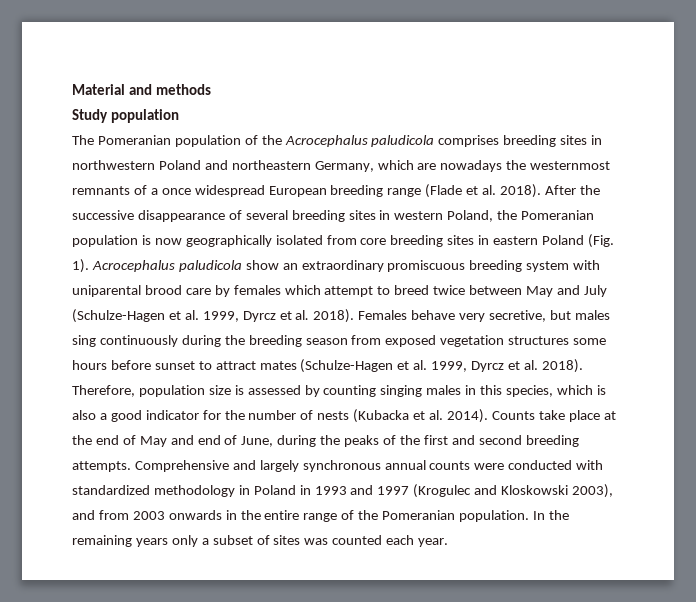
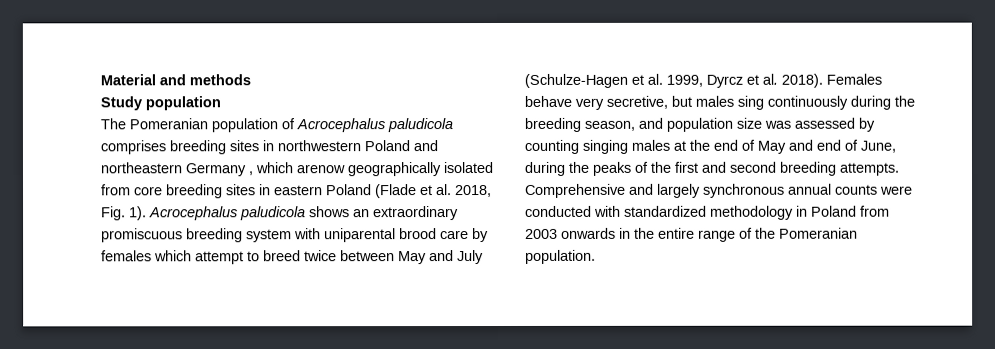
- The Pomeranian population of the Acrocephalus paludicola comprises breeding sites in northwestern Poland and northeastern Germany, which are nowadays the westernmost remnants of a once widespread European breeding range (Flade et al. 2018). After the successive disappearance of several breeding sites in western Poland, the Pomeranian population is now geographically isolated from core breeding sites in eastern Poland (Fig. 1).
+ The Pomeranian population of Acrocephalus paludicola comprises breeding sites in northwestern Poland and northeastern Germany , which arenow geographically isolated from core breeding sites in eastern Poland (Flade et al. 2018, Fig. 1).
- Acrocephalus paludicola show an extraordinary promiscuous breeding system with uniparental brood care by females which attempt to breed twice between May and July (Schulze-Hagen et al. 1999, Dyrcz et al. 2018).
+ Acrocephalus paludicola shows an extraordinary promiscuous breeding system with uniparental brood care by females which attempt to breed twice between May and July (Schulze-Hagen et al. 1999, Dyrcz et al. 2018).
- Females behave very secretive, but males sing continuously during the breeding season from exposed vegetation structures some hours before sunset to attract mates (Schulze-Hagen et al. 1999, Dyrcz et al. 2018). Therefore, population size is assessed by counting singing males in this species, which is also a good indicator for the number of nests (Kubacka et al. 2014). Counts take place at the end of May and end of June, during the peaks of the first and second breeding attempts.
+ Females behave very secretive, but males sing continuously during the breeding season, and population size was assessed by counting singing males at the end of May and end of June, during the peaks of the first and second breeding attempts.
- Comprehensive and largely synchronous annual counts were conducted with standardized methodology in Poland in 1993 and 1997 (Krogulec and Kloskowski 2003), and from 2003 onwards in the entire range of the Pomeranian population. In the remaining years only a subset of sites was counted each year.
+ Comprehensive and largely synchronous annual counts were conducted with standardized methodology in Poland from 2003 onwards in the entire range of the Pomeranian population.

